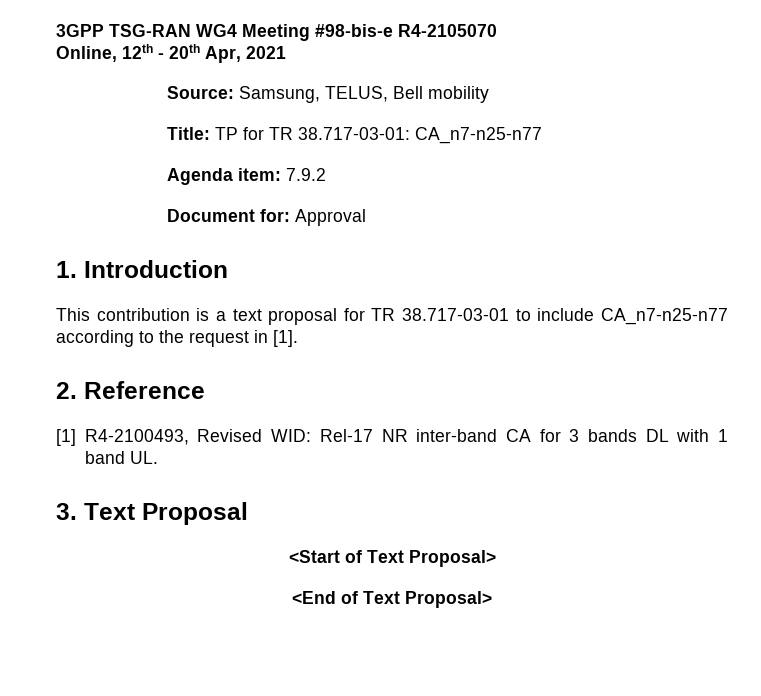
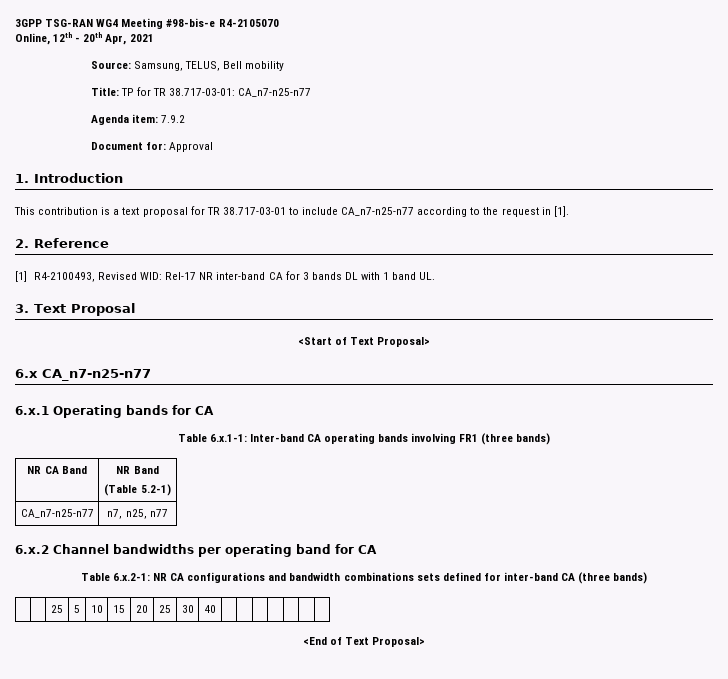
+ 6.x CA_n7-n25-n77
+ 6.x.1 Operating bands for CA
+ Table 6.x.1-1: Inter-band CA operating bands involving FR1 (three bands)
+ NR CA Band | NR Band
+ (Table 5.2-1)
+ CA_n7-n25-n77 | n7, n25, n77
+ 6.x.2 Channel bandwidths per operating band for CA
+ Table 6.x.2-1: NR CA configurations and bandwidth combinations sets defined for inter-band CA (three bands)
+ | | 25 | 5 | 10 | 15 | 20 | 25 | 30 | 40 | | | | | | |

